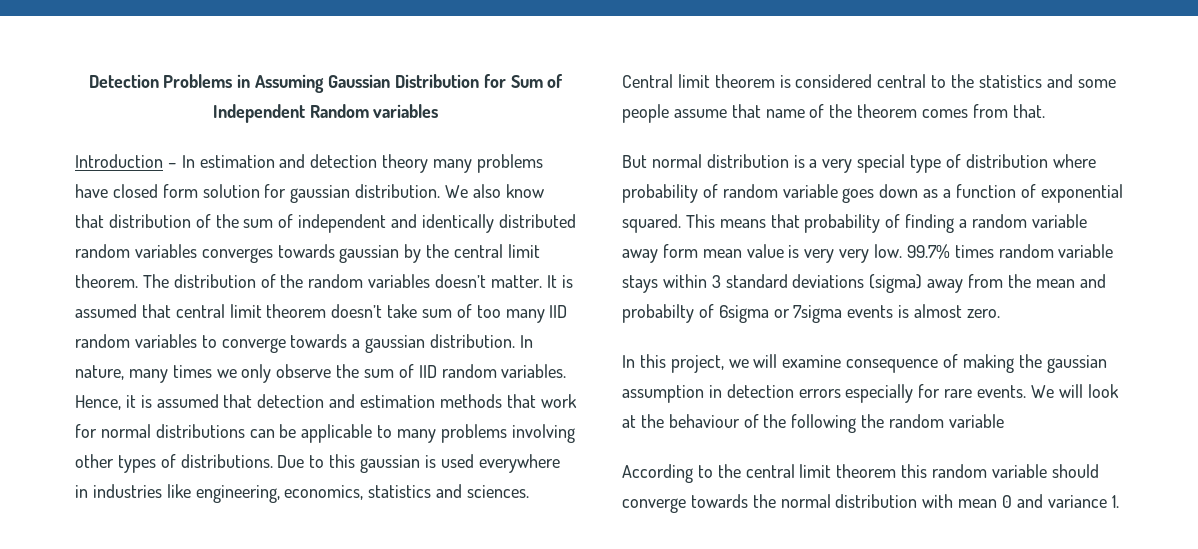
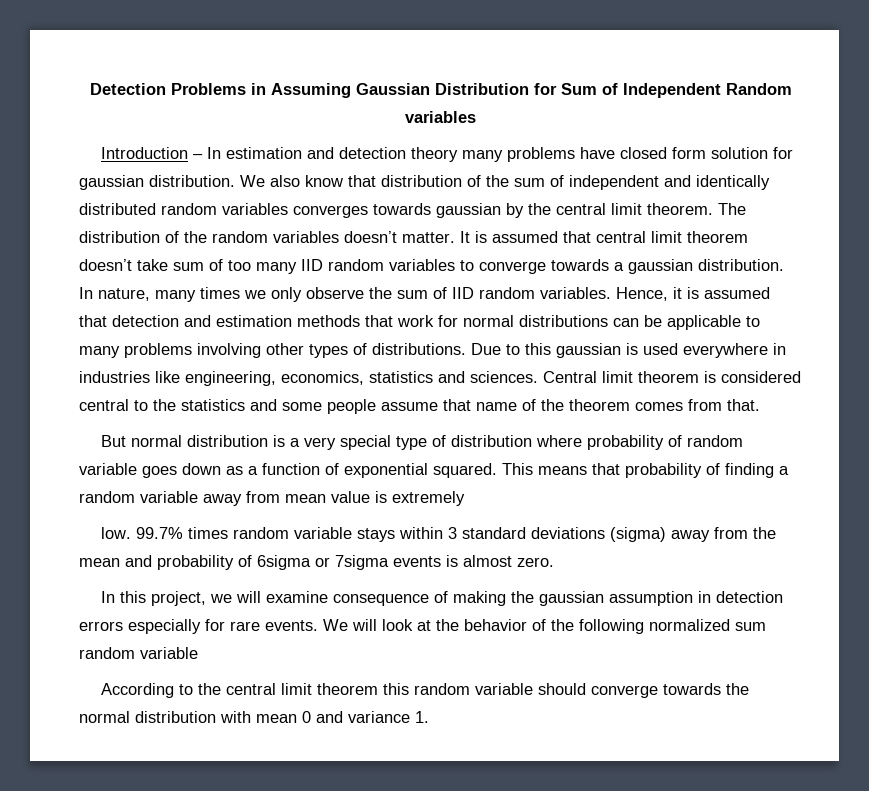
- This means that probability of finding a random variable away form mean value is very very low.
+ This means that probability of finding a random variable away from mean value is extremely
+ low.
- 99.7% times random variable stays within 3 standard deviations (sigma) away from the mean and probabilty of 6sigma or 7sigma events is almost zero.
+ 99.7% times random variable stays within 3 standard deviations (sigma) away from the mean and probability of 6sigma or 7sigma events is almost zero.
- We will look at the behaviour of the following the random variable
+ We will look at the behavior of the following normalized sum random variable

